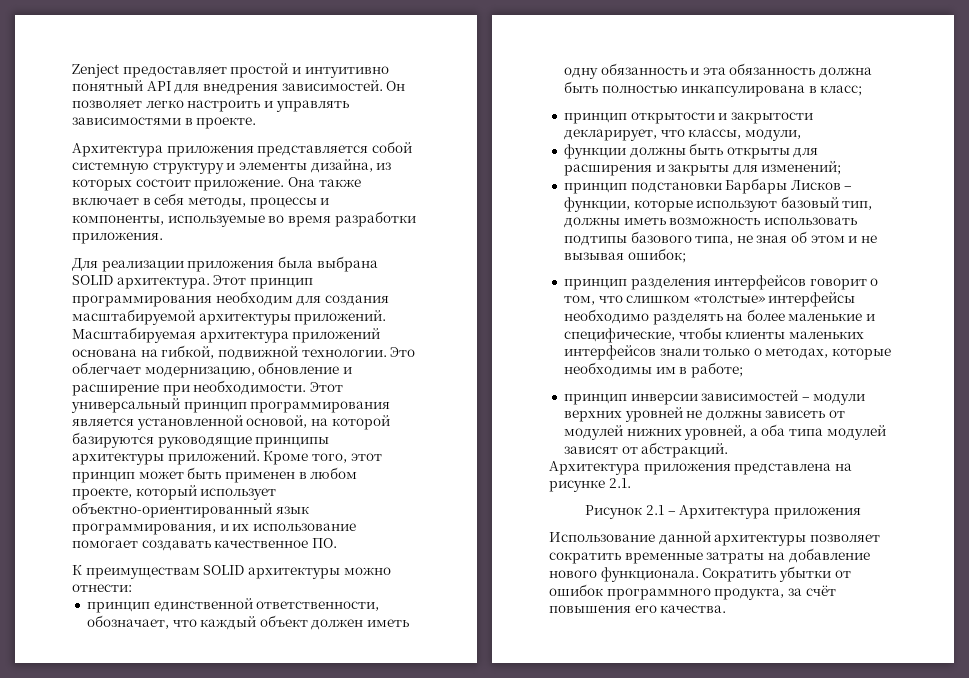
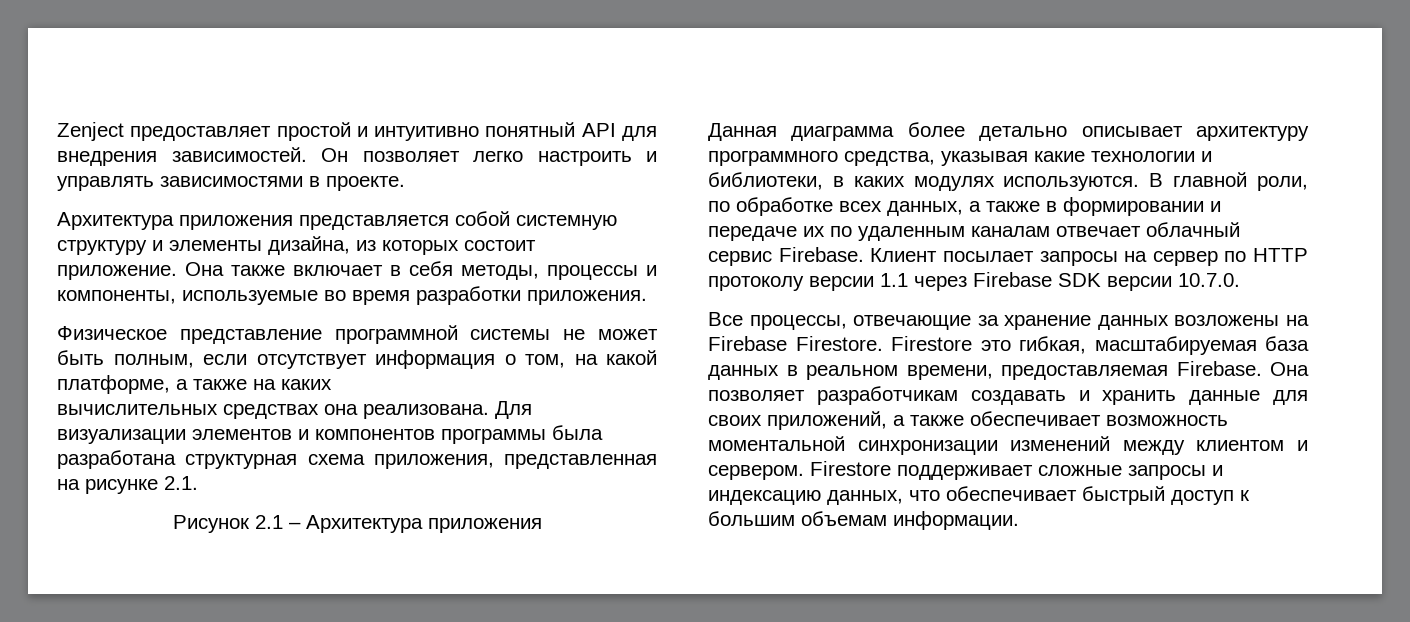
- Для реализации приложения была выбрана SOLID архитектура. Этот принцип программирования необходим для создания масштабируемой архитектуры приложений. Масштабируемая архитектура приложений основана на гибкой, подвижной технологии. Это облегчает модернизацию, обновление и расширение при необходимости. Этот универсальный принцип программирования является установленной основой, на которой базируются руководящие принципы архитектуры приложений. Кроме того, этот принцип может быть применен в любом проекте, который использует объектно-ориентированный язык программирования, и их использование помогает создавать качественное ПО.
- К преимуществам SOLID архитектуры можно отнести:
- принцип единственной ответственности, обозначает, что каждый объект должен иметь одну обязанность и эта обязанность должна быть полностью инкапсулирована в класс;
- принцип открытости и закрытости декларирует, что классы, модули,
- функции должны быть открыты для расширения и закрыты для изменений;
- принцип подстановки Барбары Лисков – функции, которые используют базовый тип, должны иметь возможность использовать подтипы базового типа, не зная об этом и не вызывая ошибок;
- принцип разделения интерфейсов говорит о том, что слишком «толстые» интерфейсы необходимо разделять на более маленькие и специфические, чтобы клиенты маленьких интерфейсов знали только о методах, которые необходимы им в работе;
- принцип инверсии зависимостей – модули верхних уровней не должны зависеть от модулей нижних уровней, а оба типа модулей зависят от абстракций.
- Архитектура приложения представлена на рисунке 2.1.
+ Физическое представление программной системы не может быть полным, если отсутствует информация о том, на какой платформе, а также на каких
+ вычислительных средствах она реализована. Для визуализации элементов и компонентов программы была разработана структурная схема приложения, представленная на рисунке 2.1.
- Использование данной архитектуры позволяет сократить временные затраты на добавление нового функционала. Сократить убытки от ошибок программного продукта, за счёт повышения его качества.
+ Данная диаграмма более детально описывает архитектуру программного средства, указывая какие технологии и библиотеки, в каких модулях используются. В главной роли, по обработке всех данных, а также в формировании и передаче их по удаленным каналам отвечает облачный сервис Firebase. Клиент посылает запросы на сервер по HTTP протоколу версии 1.1 через Firebase SDK версии 10.7.0.
+ Все процессы, отвечающие за хранение данных возложены на Firebase Firestore. Firestore это гибкая, масштабируемая база данных в реальном времени, предоставляемая Firebase. Она позволяет разработчикам создавать и хранить данные для своих приложений, а также обеспечивает возможность моментальной синхронизации изменений между клиентом и сервером. Firestore поддерживает сложные запросы и индексацию данных, что обеспечивает быстрый доступ к большим объемам информации.

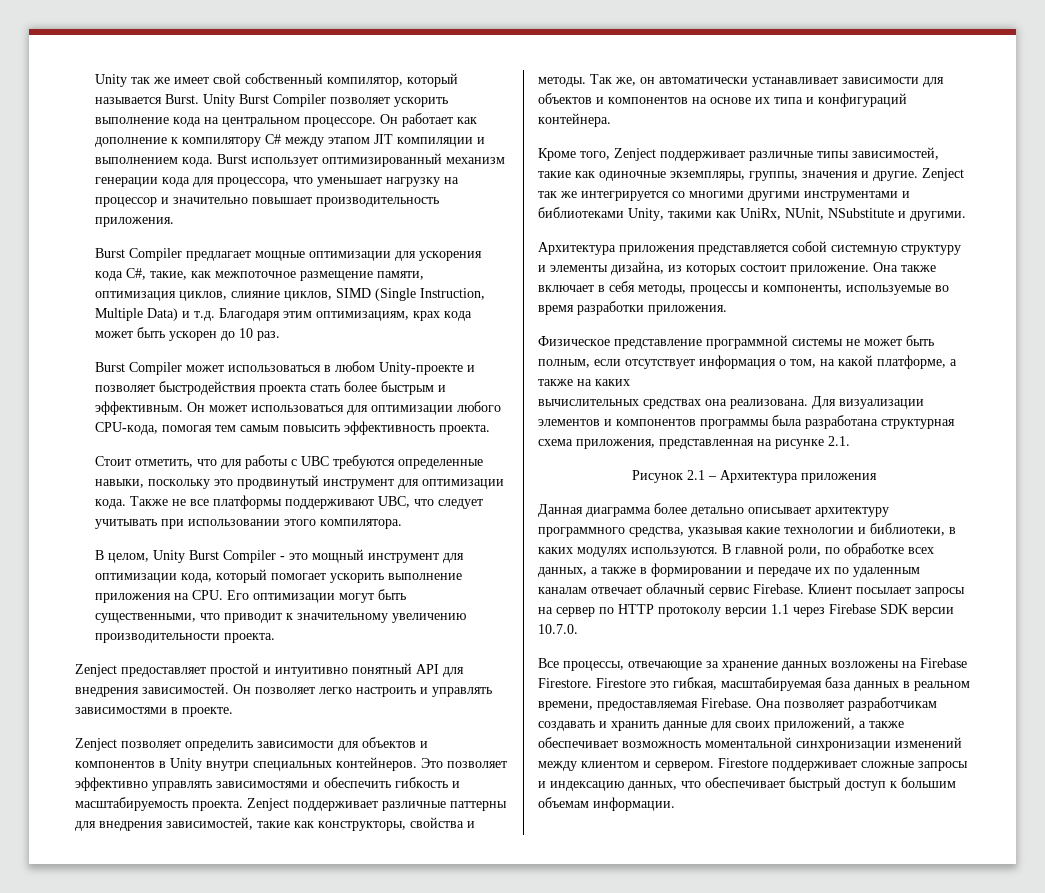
+ Unity так же имеет свой собственный компилятор, который называется Burst. Unity Burst Compiler позволяет ускорить выполнение кода на центральном процессоре. Он работает как дополнение к компилятору C# между этапом JIT компиляции и выполнением кода. Burst использует оптимизированный механизм генерации кода для процессора, что уменьшает нагрузку на процессор и значительно повышает производительность приложения.
+ Burst Compiler предлагает мощные оптимизации для ускорения кода C#, такие, как межпоточное размещение памяти, оптимизация циклов, слияние циклов, SIMD (Single Instruction, Multiple Data) и т.д. Благодаря этим оптимизациям, крах кода может быть ускорен до 10 раз.
+ Burst Compiler может использоваться в любом Unity-проекте и позволяет быстродействия проекта стать более быстрым и эффективным. Он может использоваться для оптимизации любого CPU-кода, помогая тем самым повысить эффективность проекта.
+ Стоит отметить, что для работы с UBC требуются определенные навыки, поскольку это продвинутый инструмент для оптимизации кода. Также не все платформы поддерживают UBC, что следует учитывать при использовании этого компилятора.
+ В целом, Unity Burst Compiler - это мощный инструмент для оптимизации кода, который помогает ускорить выполнение приложения на CPU. Его оптимизации могут быть существенными, что приводит к значительному увеличению производительности проекта.
+ Zenject позволяет определить зависимости для объектов и компонентов в Unity внутри специальных контейнеров. Это позволяет эффективно управлять зависимостями и обеспечить гибкость и масштабируемость проекта. Zenject поддерживает различные паттерны для внедрения зависимостей, такие как конструкторы, свойства и методы. Так же, он автоматически устанавливает зависимости для объектов и компонентов на основе их типа и конфигураций контейнера.
+ Кроме того, Zenject поддерживает различные типы зависимостей, такие как одиночные экземпляры, группы, значения и другие. Zenject так же интегрируется со многими другими инструментами и библиотеками Unity, такими как UniRx, NUnit, NSubstitute и другими.

